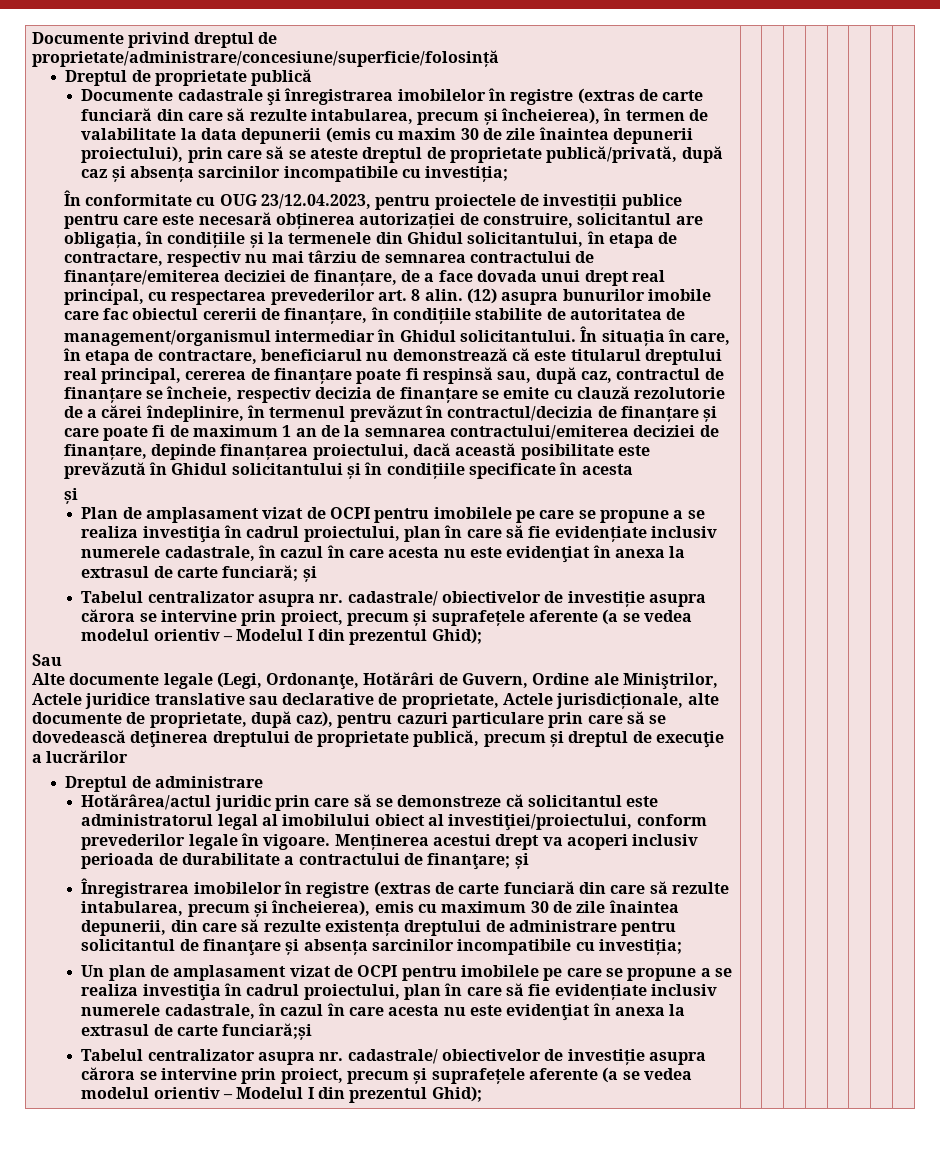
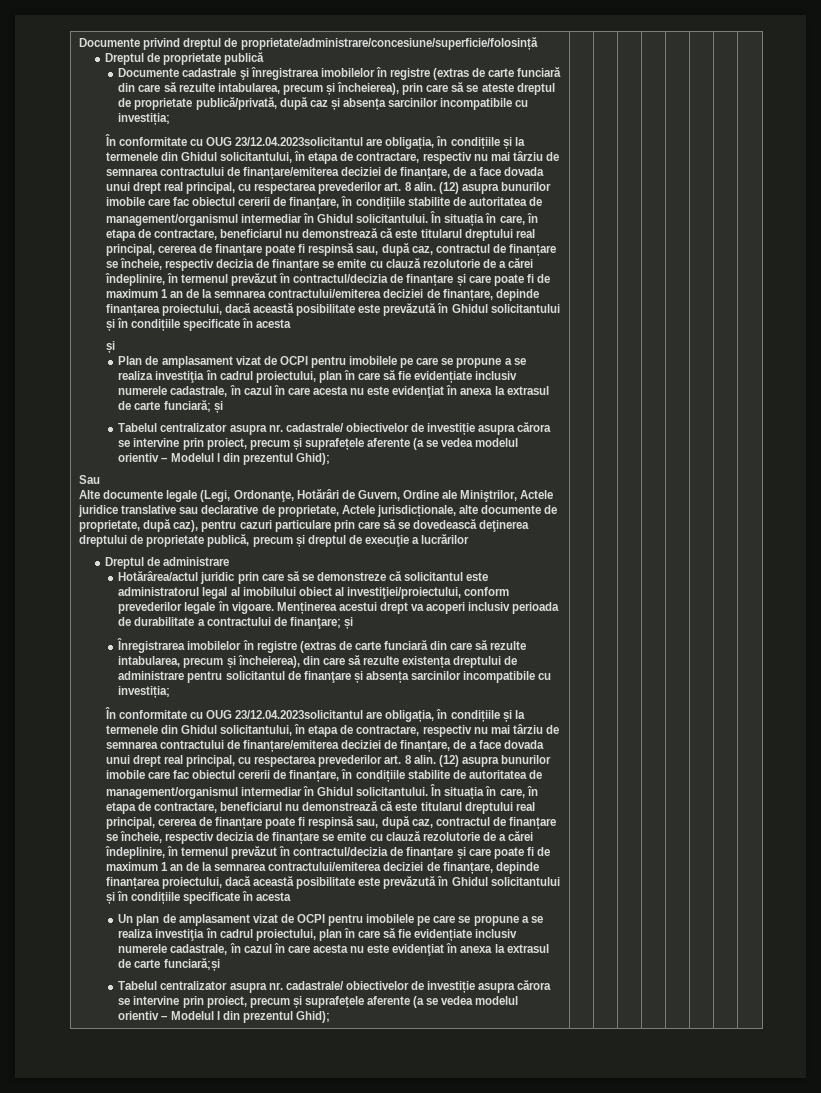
- Documente cadastrale şi înregistrarea imobilelor în registre (extras de carte funciară din care să rezulte intabularea, precum și încheierea), în termen de valabilitate la data depunerii (emis cu maxim 30 de zile înaintea depunerii proiectului), prin care să se ateste dreptul de proprietate publică/privată, după caz și absența sarcinilor incompatibile cu investiția;
- În conformitate cu OUG 23/12.04.2023, pentru proiectele de investiții publice pentru care este necesară obținerea autorizației de construire, solicitantul are obligația, în condițiile și la termenele din Ghidul solicitantului, în etapa de contractare, respectiv nu mai târziu de semnarea contractului de finanțare/emiterea deciziei de finanțare, de a face dovada unui drept real principal, cu respectarea prevederilor art. 8 alin.
+ Documente cadastrale şi înregistrarea imobilelor în registre (extras de carte funciară din care să rezulte intabularea, precum și încheierea), prin care să se ateste dreptul de proprietate publică/privată, după caz și absența sarcinilor incompatibile cu investiția;
+ În conformitate cu OUG 23/12.04.2023solicitantul are obligația, în condițiile și la termenele din Ghidul solicitantului, în etapa de contractare, respectiv nu mai târziu de semnarea contractului de finanțare/emiterea deciziei de finanțare, de a face dovada unui drept real principal, cu respectarea prevederilor art. 8 alin.
- Înregistrarea imobilelor în registre (extras de carte funciară din care să rezulte intabularea, precum și încheierea), emis cu maximum 30 de zile înaintea depunerii, din care să rezulte existența dreptului de administrare pentru solicitantul de finanţare și absența sarcinilor incompatibile cu investiția;
+ Înregistrarea imobilelor în registre (extras de carte funciară din care să rezulte intabularea, precum și încheierea), din care să rezulte existența dreptului de administrare pentru solicitantul de finanţare și absența sarcinilor incompatibile cu investiția;
+ În conformitate cu OUG 23/12.04.2023solicitantul are obligația, în condițiile și la termenele din Ghidul solicitantului, în etapa de contractare, respectiv nu mai târziu de semnarea contractului de finanțare/emiterea deciziei de finanțare, de a face dovada unui drept real principal, cu respectarea prevederilor art. 8 alin. (12) asupra bunurilor imobile care fac obiectul cererii de finanțare, în condițiile stabilite de autoritatea de management/organismul intermediar în Ghidul solicitantului. În situația în care, în etapa de contractare, beneficiarul nu demonstrează că este titularul dreptului real principal, cererea de finanțare poate fi respinsă sau, după caz, contractul de finanțare se încheie, respectiv decizia de finanțare se emite cu clauză rezolutorie de a cărei îndeplinire, în termenul prevăzut în contractul/decizia de finanțare și care poate fi de maximum 1 an de la semnarea contractului/emiterea deciziei de finanțare, depinde finanțarea proiectului, dacă această posibilitate este prevăzută în Ghidul solicitantului și în condițiile specificate în acesta

